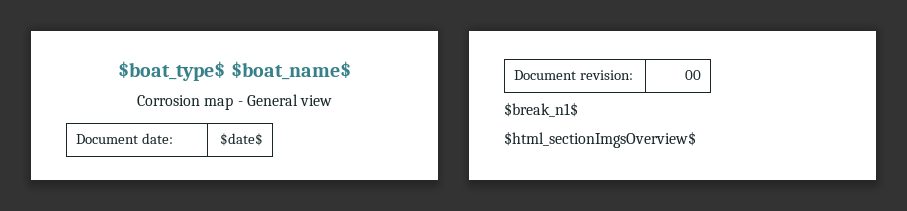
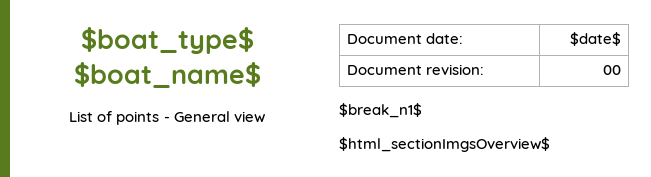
- Corrosion map - General view
+ List of points - General view

